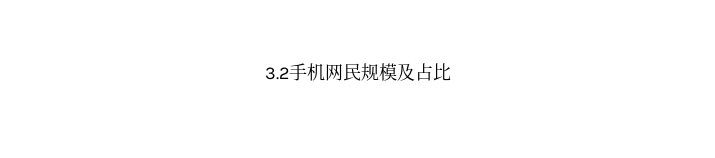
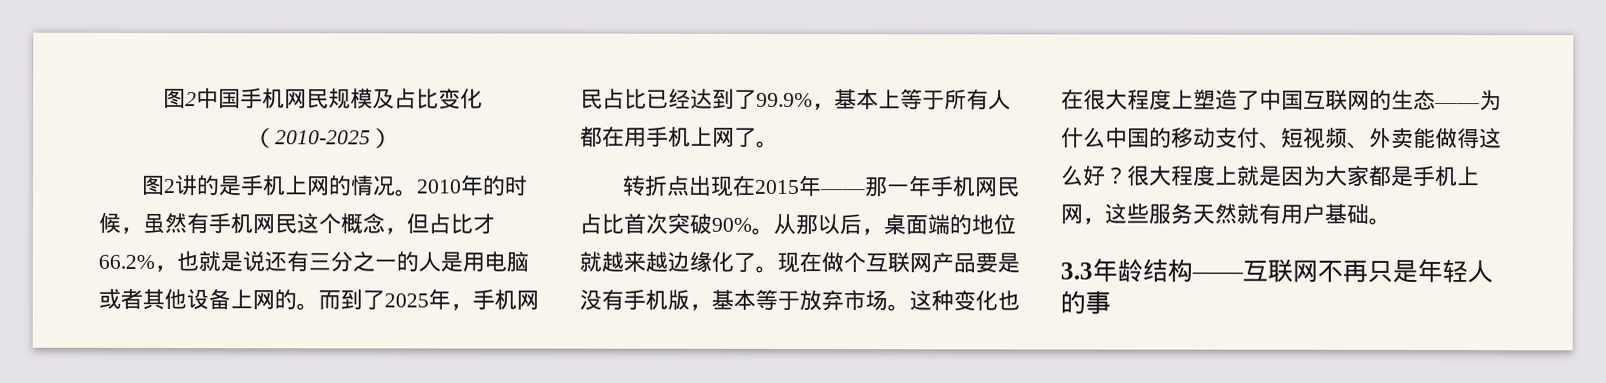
- 3.2手机网民规模及占比
+ 图2中国手机网民规模及占比变化（2010-2025）
+ 图2讲的是手机上网的情况。2010年的时候，虽然有手机网民这个概念，但占比才66.2%，也就是说还有三分之一的人是用电脑或者其他设备上网的。而到了2025年，手机网民占比已经达到了99.9%，基本上等于所有人都在用手机上网了。
+ 转折点出现在2015年——那一年手机网民占比首次突破90%。从那以后，桌面端的地位就越来越边缘化了。现在做个互联网产品要是没有手机版，基本等于放弃市场。这种变化也在很大程度上塑造了中国互联网的生态——为什么中国的移动支付、短视频、外卖能做得这么好？很大程度上就是因为大家都是手机上网，这些服务天然就有用户基础。
+ 3.3年龄结构——互联网不再只是年轻人的事

